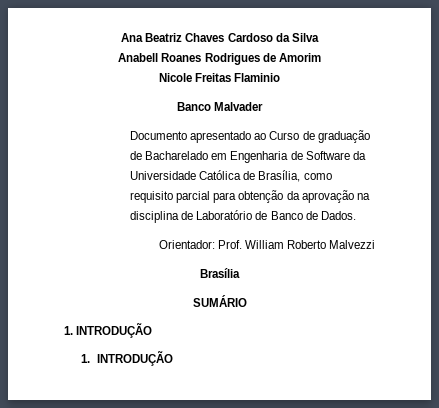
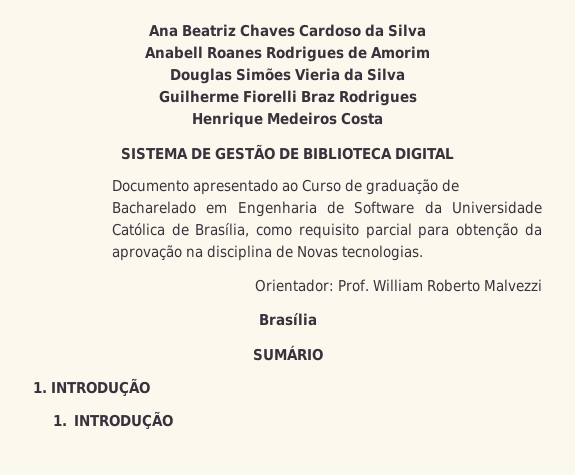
- Nicole Freitas Flaminio
- Banco Malvader
+ Douglas Simões Vieria da Silva
+ Guilherme Fiorelli Braz Rodrigues
+ Henrique Medeiros Costa
+ SISTEMA DE GESTÃO DE BIBLIOTECA DIGITAL
- Documento apresentado ao Curso de graduação de Bacharelado em Engenharia de Software da Universidade Católica de Brasília, como requisito parcial para obtenção da aprovação na disciplina de Laboratório de Banco de Dados.
+ Documento apresentado ao Curso de graduação de Bacharelado em Engenharia de Software da Universidade Católica de Brasília, como requisito parcial para obtenção da aprovação na disciplina de Novas tecnologias.

